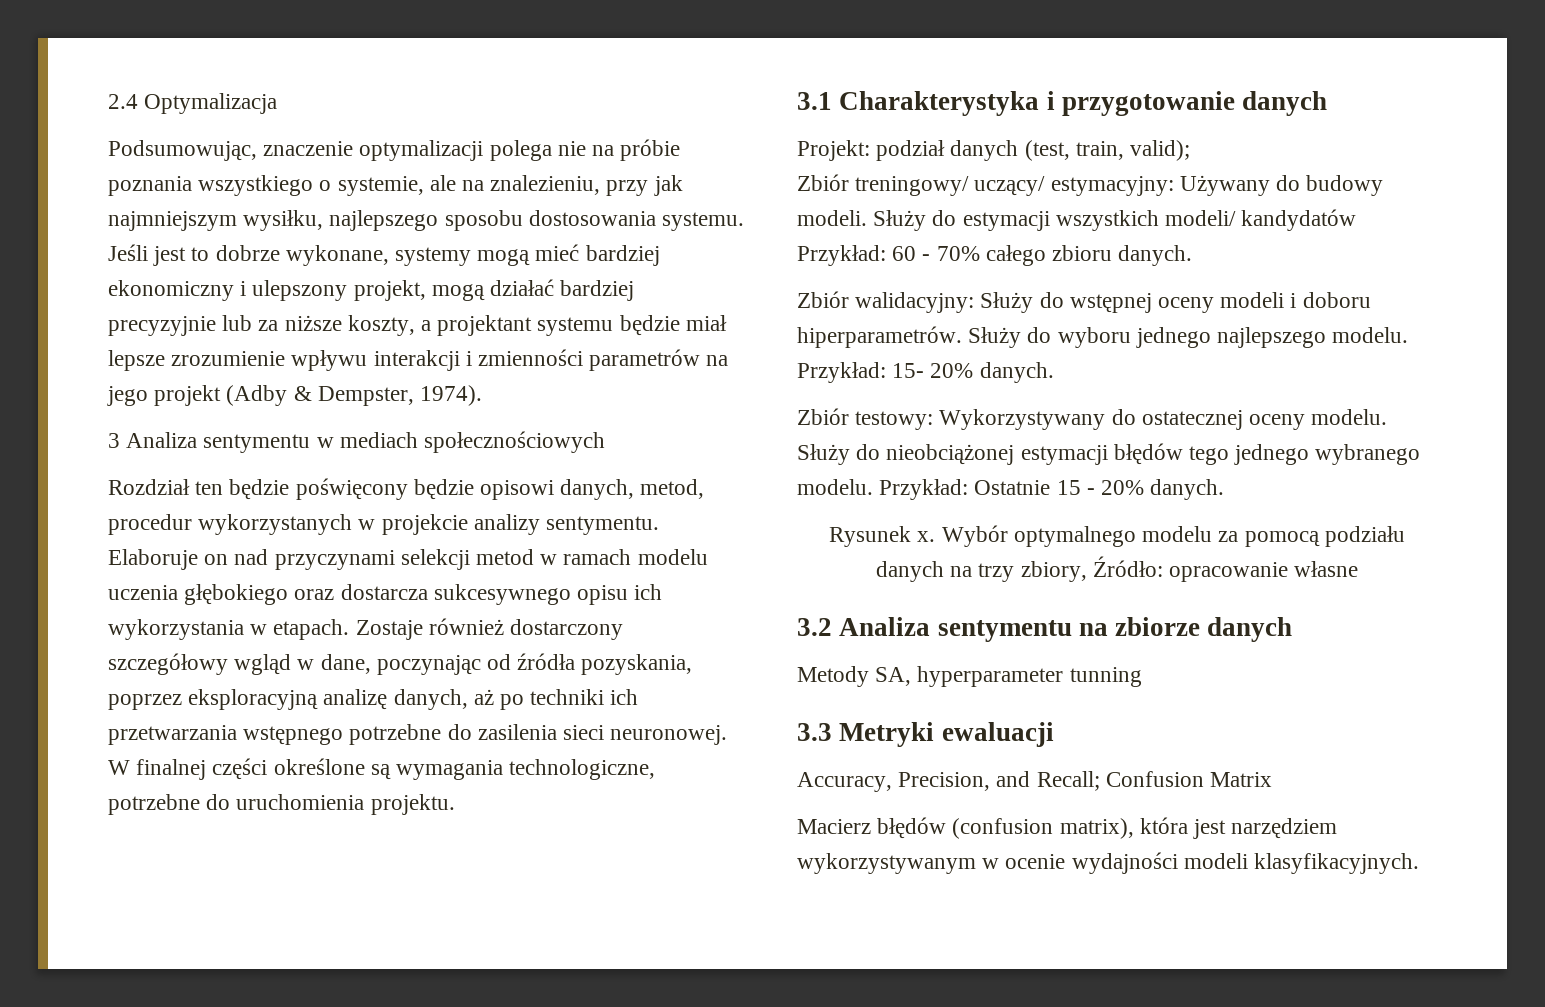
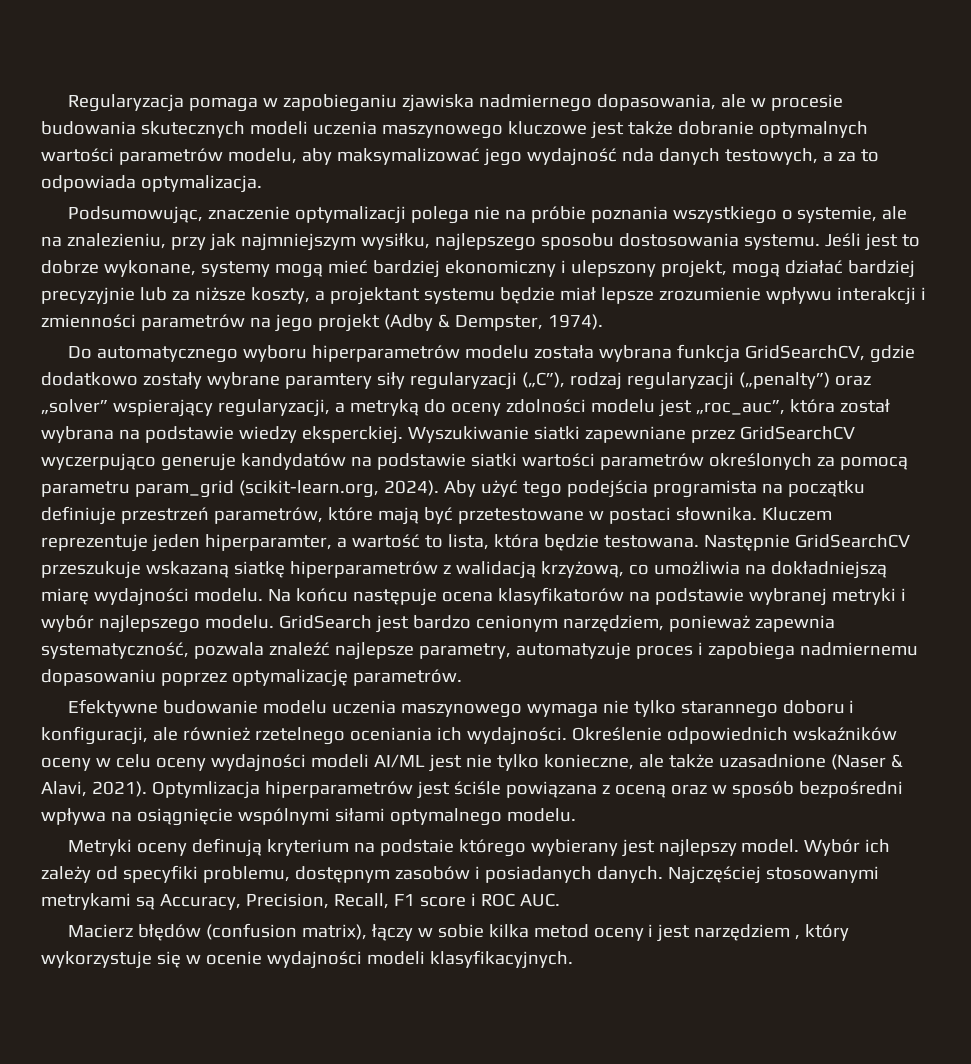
- 2.4 Optymalizacja
+ Regularyzacja pomaga w zapobieganiu zjawiska nadmiernego dopasowania, ale w procesie budowania skutecznych modeli uczenia maszynowego kluczowe jest także dobranie optymalnych wartości parametrów modelu, aby maksymalizować jego wydajność nda danych testowych, a za to odpowiada optymalizacja.
- 3 Analiza sentymentu w mediach społecznościowych
- Rozdział ten będzie poświęcony będzie opisowi danych, metod, procedur wykorzystanych w projekcie analizy sentymentu. Elaboruje on nad przyczynami selekcji metod w ramach modelu uczenia głębokiego oraz dostarcza sukcesywnego opisu ich wykorzystania w etapach. Zostaje również dostarczony szczegółowy wgląd w dane, poczynając od źródła pozyskania, poprzez eksploracyjną analizę danych, aż po techniki ich przetwarzania wstępnego potrzebne do zasilenia sieci neuronowej. W finalnej części określone są wymagania technologiczne, potrzebne do uruchomienia projektu.
- 3.1 Charakterystyka i przygotowanie danych
- Projekt: podział danych (test, train, valid);
- Zbiór treningowy/ uczący/ estymacyjny: Używany do budowy modeli. Służy do estymacji wszystkich modeli/ kandydatów Przykład: 60 - 70% całego zbioru danych.
- Zbiór walidacyjny: Służy do wstępnej oceny modeli i doboru hiperparametrów. Służy do wyboru jednego najlepszego modelu. Przykład: 15- 20% danych.
- Zbiór testowy: Wykorzystywany do ostatecznej oceny modelu. Służy do nieobciążonej estymacji błędów tego jednego wybranego modelu. Przykład: Ostatnie 15 - 20% danych.
- Rysunek x. Wybór optymalnego modelu za pomocą podziału danych na trzy zbiory, Źródło: opracowanie własne
- 3.2 Analiza sentymentu na zbiorze danych
- Metody SA, hyperparameter tunning
- 3.3 Metryki ewaluacji
- Accuracy, Precision, and Recall; Confusion Matrix
- Macierz błędów (confusion matrix), która jest narzędziem wykorzystywanym w ocenie wydajności modeli klasyfikacyjnych.
+ Do automatycznego wyboru hiperparametrów modelu została wybrana funkcja GridSearchCV, gdzie dodatkowo zostały wybrane paramtery siły regularyzacji („C”), rodzaj regularyzacji („penalty”) oraz „solver” wspierający regularyzacji, a metryką do oceny zdolności modelu jest „roc_auc”, która został wybrana na podstawie wiedzy eksperckiej. Wyszukiwanie siatki zapewniane przez GridSearchCV wyczerpująco generuje kandydatów na podstawie siatki wartości parametrów określonych za pomocą parametru param_grid (scikit-learn.org, 2024). Aby użyć tego podejścia programista na początku definiuje przestrzeń parametrów, które mają być przetestowane w postaci słownika. Kluczem reprezentuje jeden hiperparamter, a wartość to lista, która będzie testowana. Następnie GridSearchCV przeszukuje wskazaną siatkę hiperparametrów z walidacją krzyżową, co umożliwia na dokładniejszą miarę wydajności modelu. Na końcu następuje ocena klasyfikatorów na podstawie wybranej metryki i wybór najlepszego modelu. GridSearch jest bardzo cenionym narzędziem, ponieważ zapewnia systematyczność, pozwala znaleźć najlepsze parametry, automatyzuje proces i zapobiega nadmiernemu dopasowaniu poprzez optymalizację parametrów.
+ Efektywne budowanie modelu uczenia maszynowego wymaga nie tylko starannego doboru i konfiguracji, ale również rzetelnego oceniania ich wydajności. Określenie odpowiednich wskaźników oceny w celu oceny wydajności modeli AI/ML jest nie tylko konieczne, ale także uzasadnione (Naser & Alavi, 2021). Optymlizacja hiperparametrów jest ściśle powiązana z oceną oraz w sposób bezpośredni wpływa na osiągnięcie wspólnymi siłami optymalnego modelu.
+ Metryki oceny definują kryterium na podstaie którego wybierany jest najlepszy model. Wybór ich zależy od specyfiki problemu, dostępnym zasobów i posiadanych danych. Najczęściej stosowanymi metrykami są Accuracy, Precision, Recall, F1 score i ROC AUC.
+ Macierz błędów (confusion matrix), łączy w sobie kilka metod oceny i jest narzędziem , który wykorzystuje się w ocenie wydajności modeli klasyfikacyjnych.

